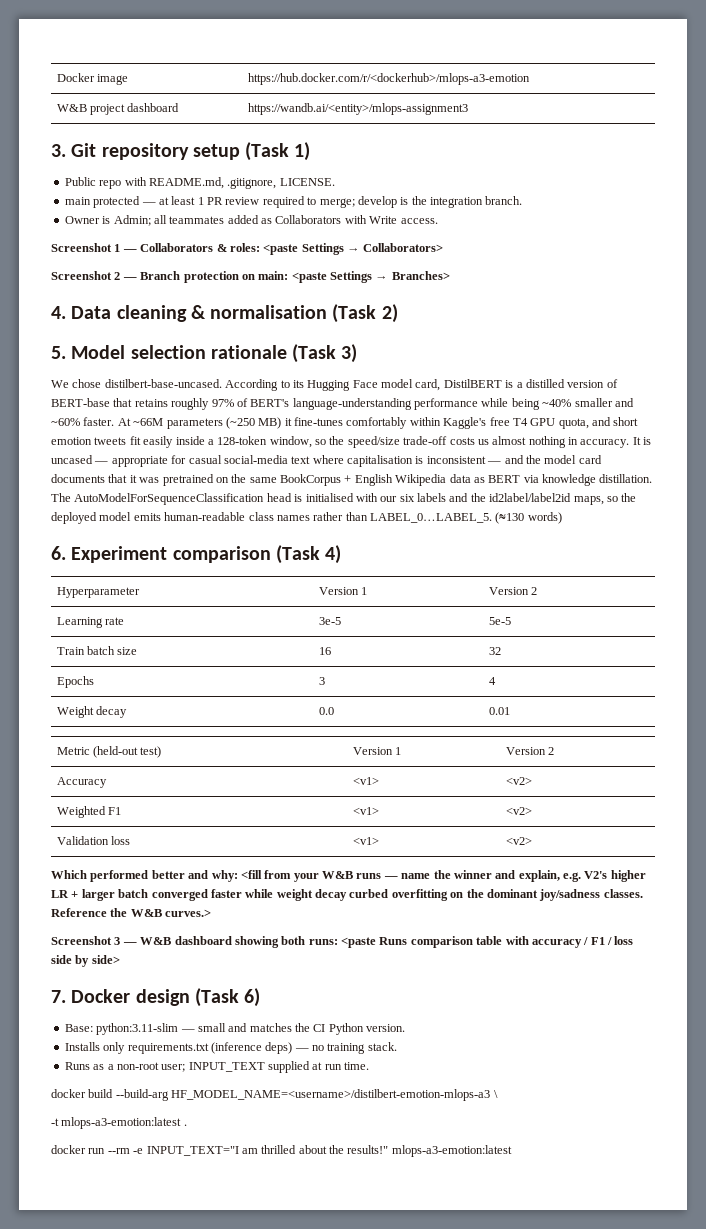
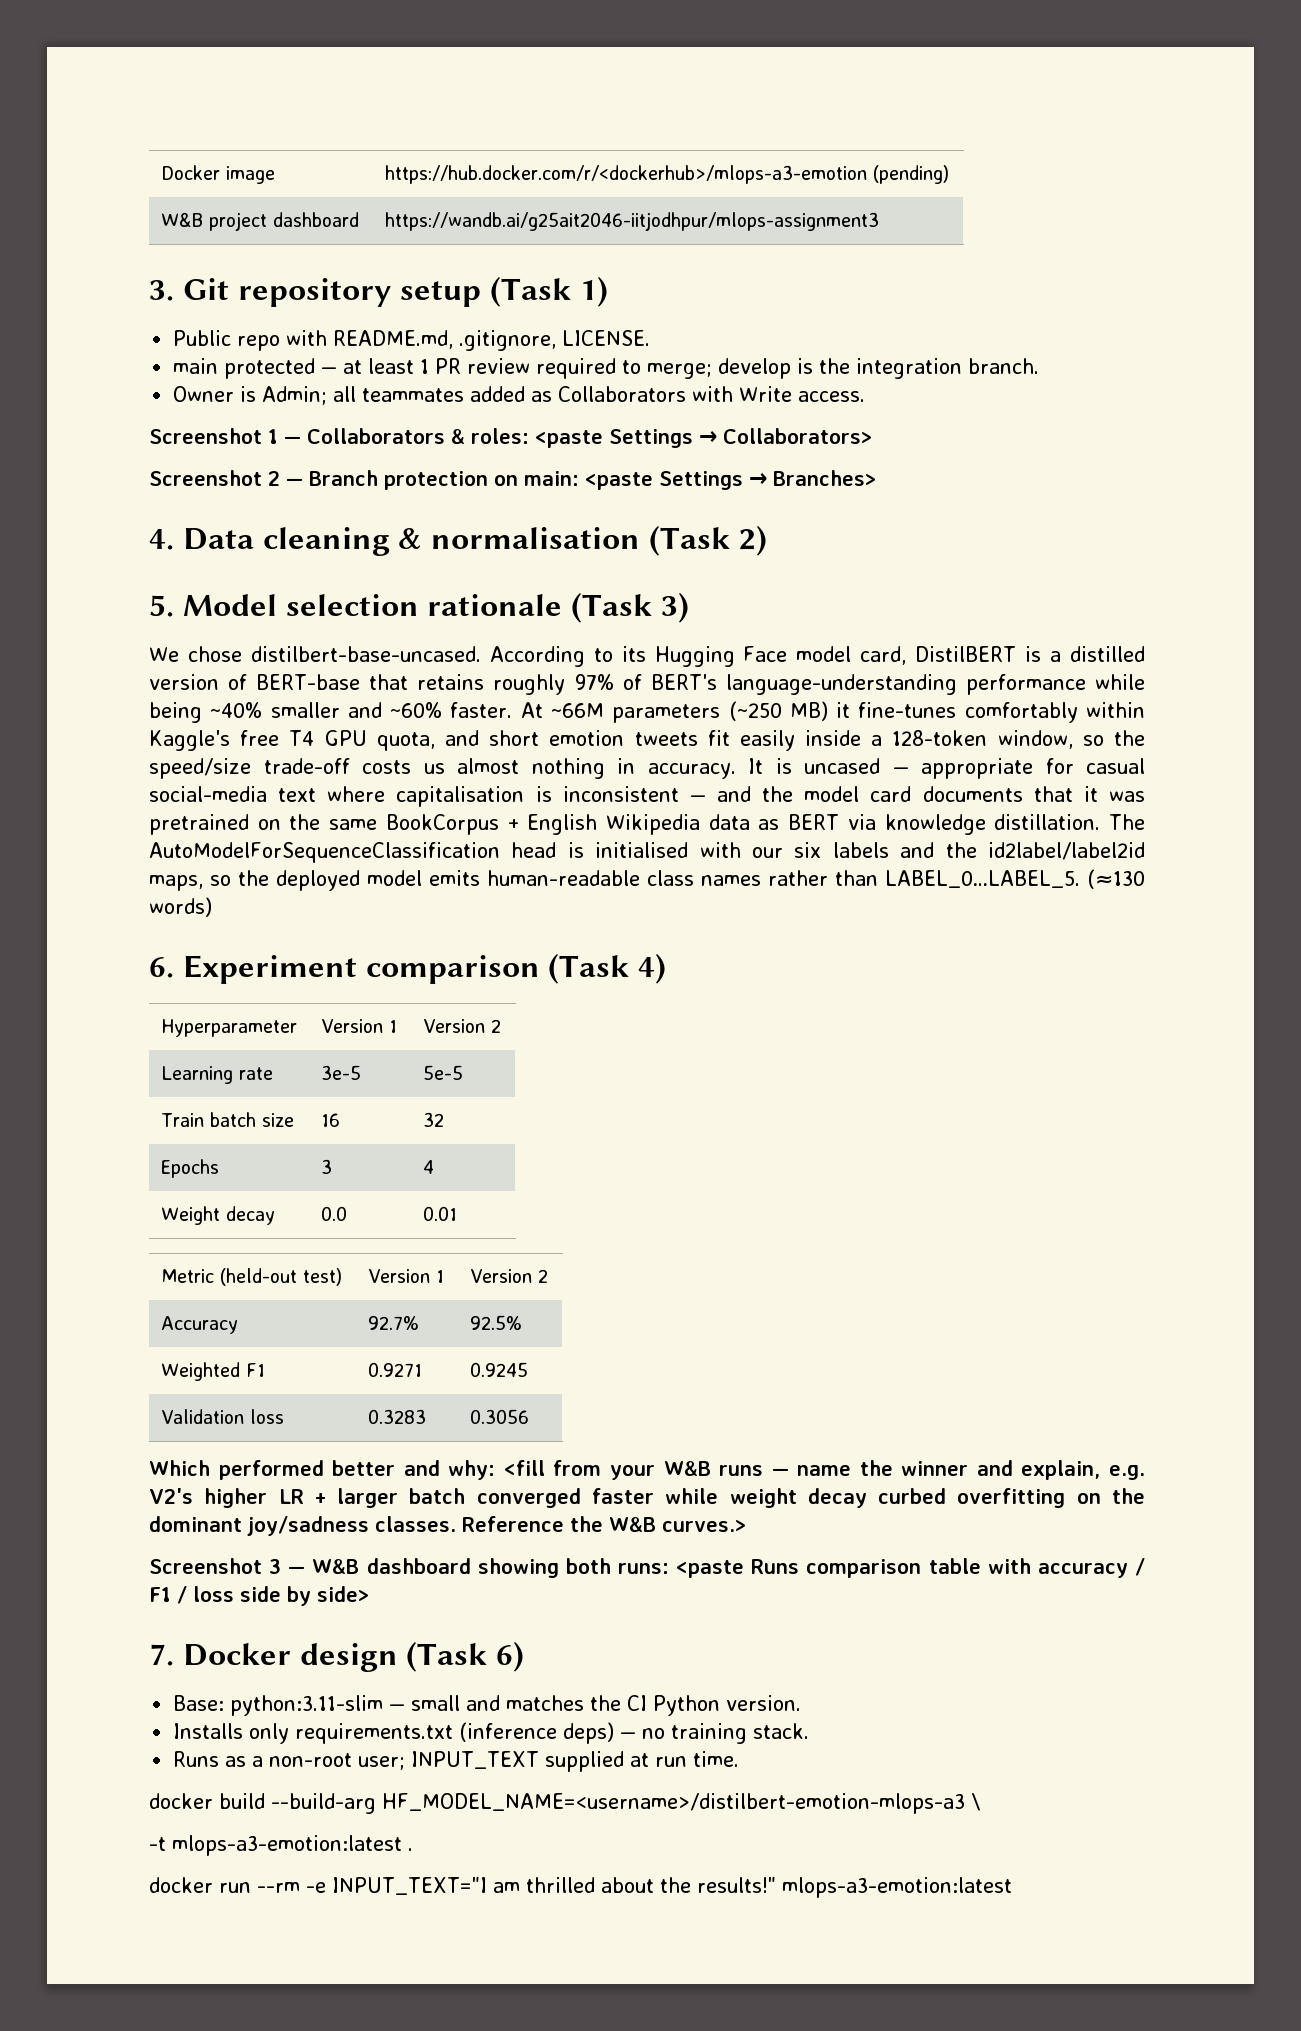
- Docker image | https://hub.docker.com/r/<dockerhub>/mlops-a3-emotion
+ Docker image | https://hub.docker.com/r/<dockerhub>/mlops-a3-emotion (pending)
- W&B project dashboard | https://wandb.ai/<entity>/mlops-assignment3
+ W&B project dashboard | https://wandb.ai/g25ait2046-iitjodhpur/mlops-assignment3
- Accuracy | <v1> | <v2>
+ Accuracy | 92.7% | 92.5%
- Weighted F1 | <v1> | <v2>
+ Weighted F1 | 0.9271 | 0.9245
- Validation loss | <v1> | <v2>
+ Validation loss | 0.3283 | 0.3056

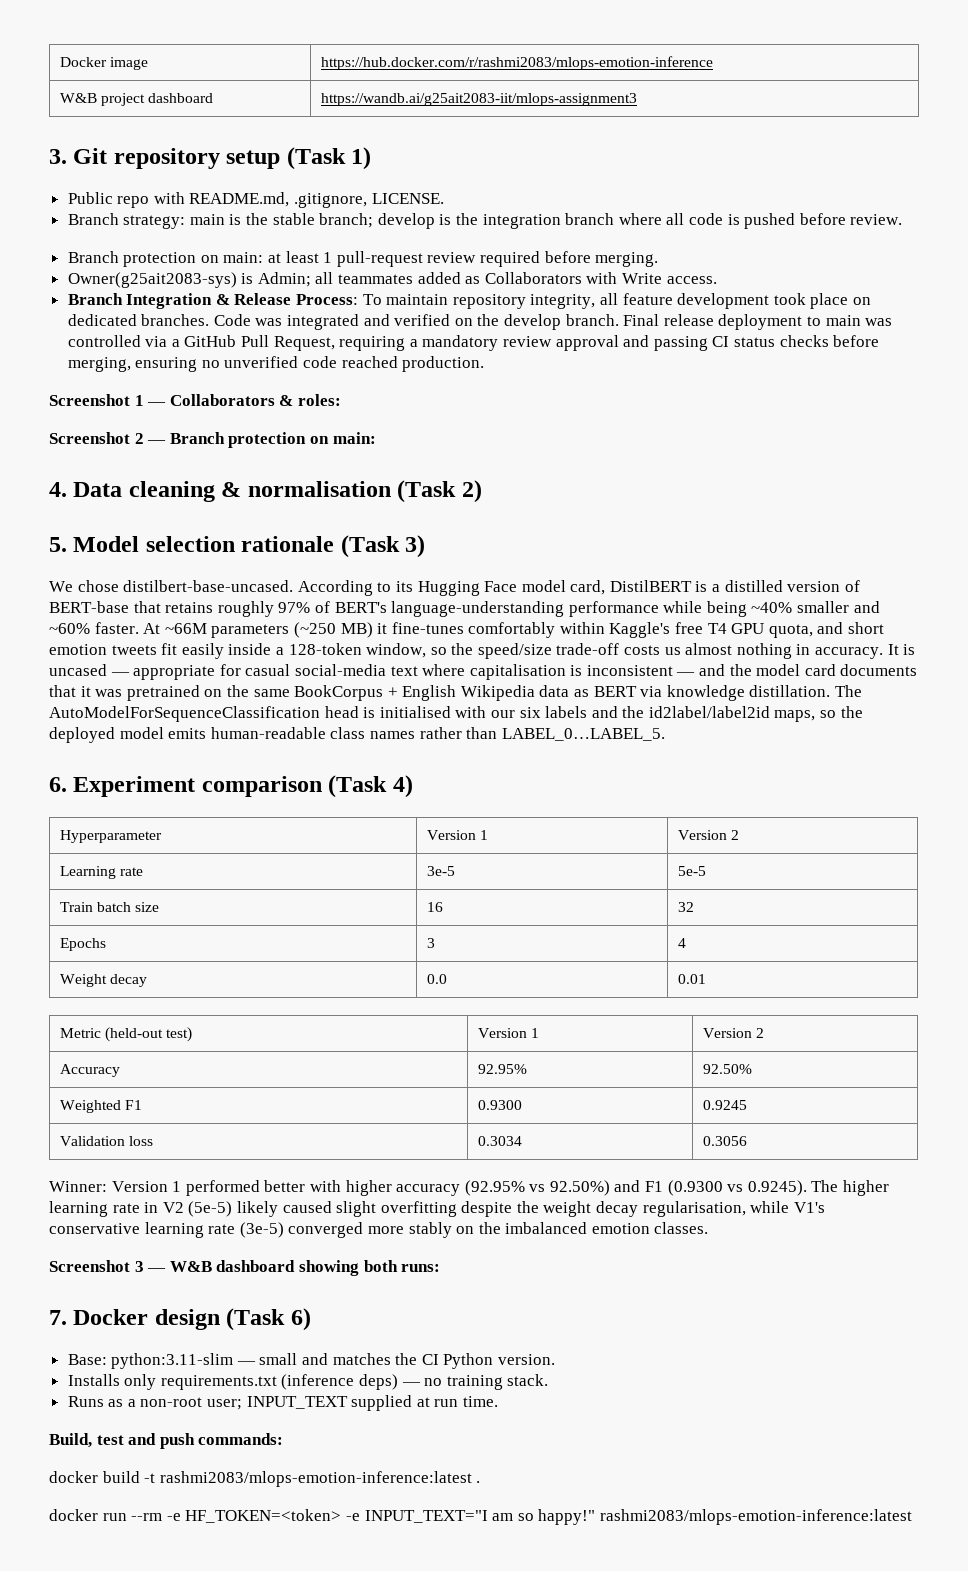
- Docker image | https://hub.docker.com/r/<dockerhub>/mlops-a3-emotion (pending)
+ Docker image | https://hub.docker.com/r/rashmi2083/mlops-emotion-inference
- W&B project dashboard | https://wandb.ai/g25ait2046-iitjodhpur/mlops-assignment3
+ W&B project dashboard | https://wandb.ai/g25ait2083-iit/mlops-assignment3
- main protected — at least 1 PR review required to merge; develop is the integration branch.
- Owner is Admin; all teammates added as Collaborators with Write access.
+ Branch strategy: main is the stable branch; develop is the integration branch where all code is pushed before review.
+ Branch protection on main: at least 1 pull-request review required before merging.
+ Owner(g25ait2083-sys) is Admin; all teammates added as Collaborators with Write access.
+ Branch Integration & Release Process: To maintain repository integrity, all feature development took place on dedicated branches. Code was integrated and verified on the develop branch. Final release deployment to main was controlled via a GitHub Pull Request, requiring a mandatory review approval and passing CI status checks before merging, ensuring no unverified code reached production.
- Screenshot 1 — Collaborators & roles: <paste Settings → Collaborators>
+ Screenshot 1 — Collaborators & roles:
- Screenshot 2 — Branch protection on main: <paste Settings → Branches>
+ Screenshot 2 — Branch protection on main:
- (≈130 words)
- Accuracy | 92.7% | 92.5%
+ Accuracy | 92.95% | 92.50%
- Weighted F1 | 0.9271 | 0.9245
+ Weighted F1 | 0.9300 | 0.9245
- Validation loss | 0.3283 | 0.3056
+ Validation loss | 0.3034 | 0.3056
- Which performed better and why: <fill from your W&B runs — name the winner and explain, e.g. V2's higher LR + larger batch converged faster while weight decay curbed overfitting on the dominant joy/sadness classes. Reference the W&B curves.>
+ Winner: Version 1 performed better with higher accuracy (92.95% vs 92.50%) and F1 (0.9300 vs 0.9245). The higher learning rate in V2 (5e-5) likely caused slight overfitting despite the weight decay regularisation, while V1's conservative learning rate (3e-5) converged more stably on the imbalanced emotion classes.
- Screenshot 3 — W&B dashboard showing both runs: <paste Runs comparison table with accuracy / F1 / loss side by side>
+ Screenshot 3 — W&B dashboard showing both runs:
- docker build --build-arg HF_MODEL_NAME=<username>/distilbert-emotion-mlops-a3 \
- -t mlops-a3-emotion:latest .
+ Build, test and push commands:
+ docker build -t rashmi2083/mlops-emotion-inference:latest .
- docker run --rm -e INPUT_TEXT="I am thrilled about the results!" mlops-a3-emotion:latest
+ docker run --rm -e HF_TOKEN=<token> -e INPUT_TEXT="I am so happy!" rashmi2083/mlops-emotion-inference:latest

